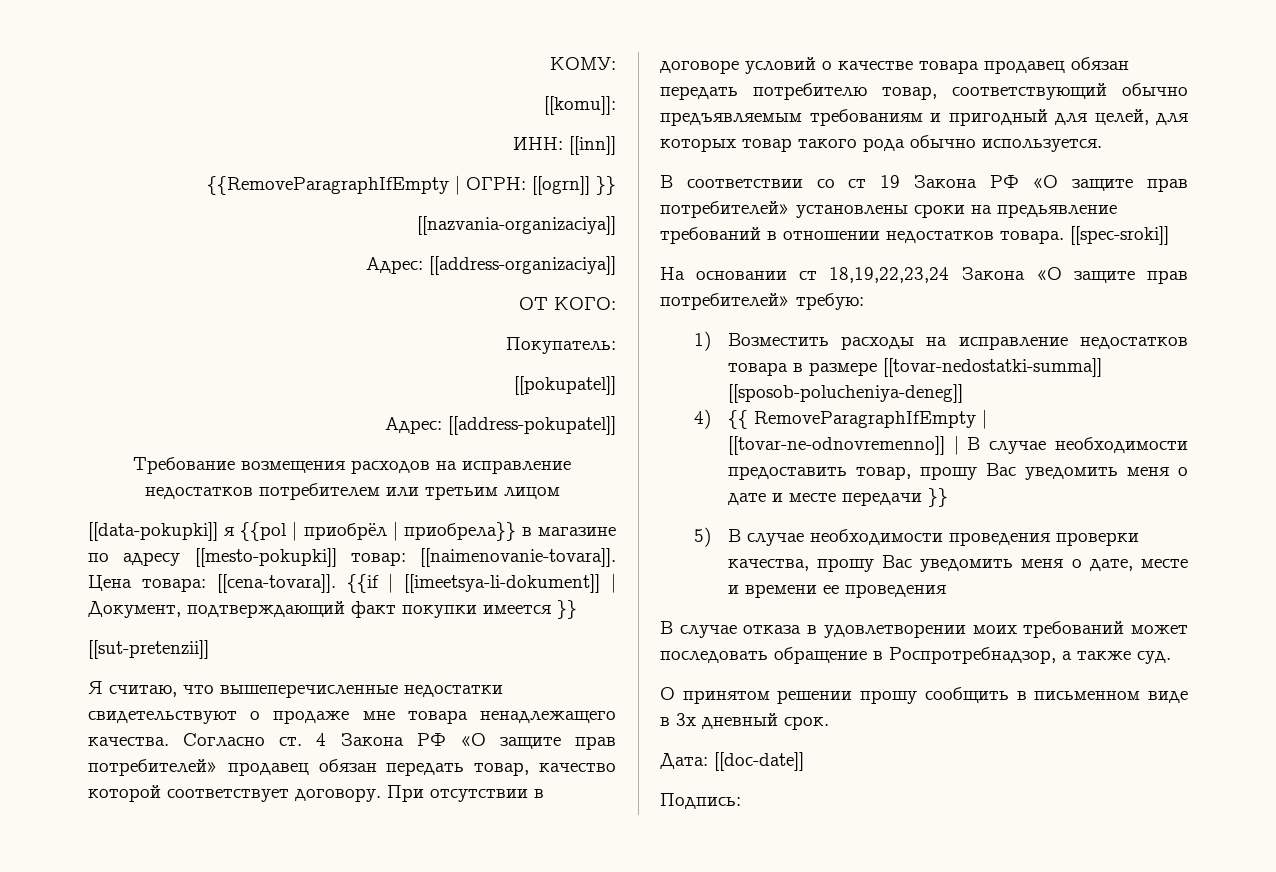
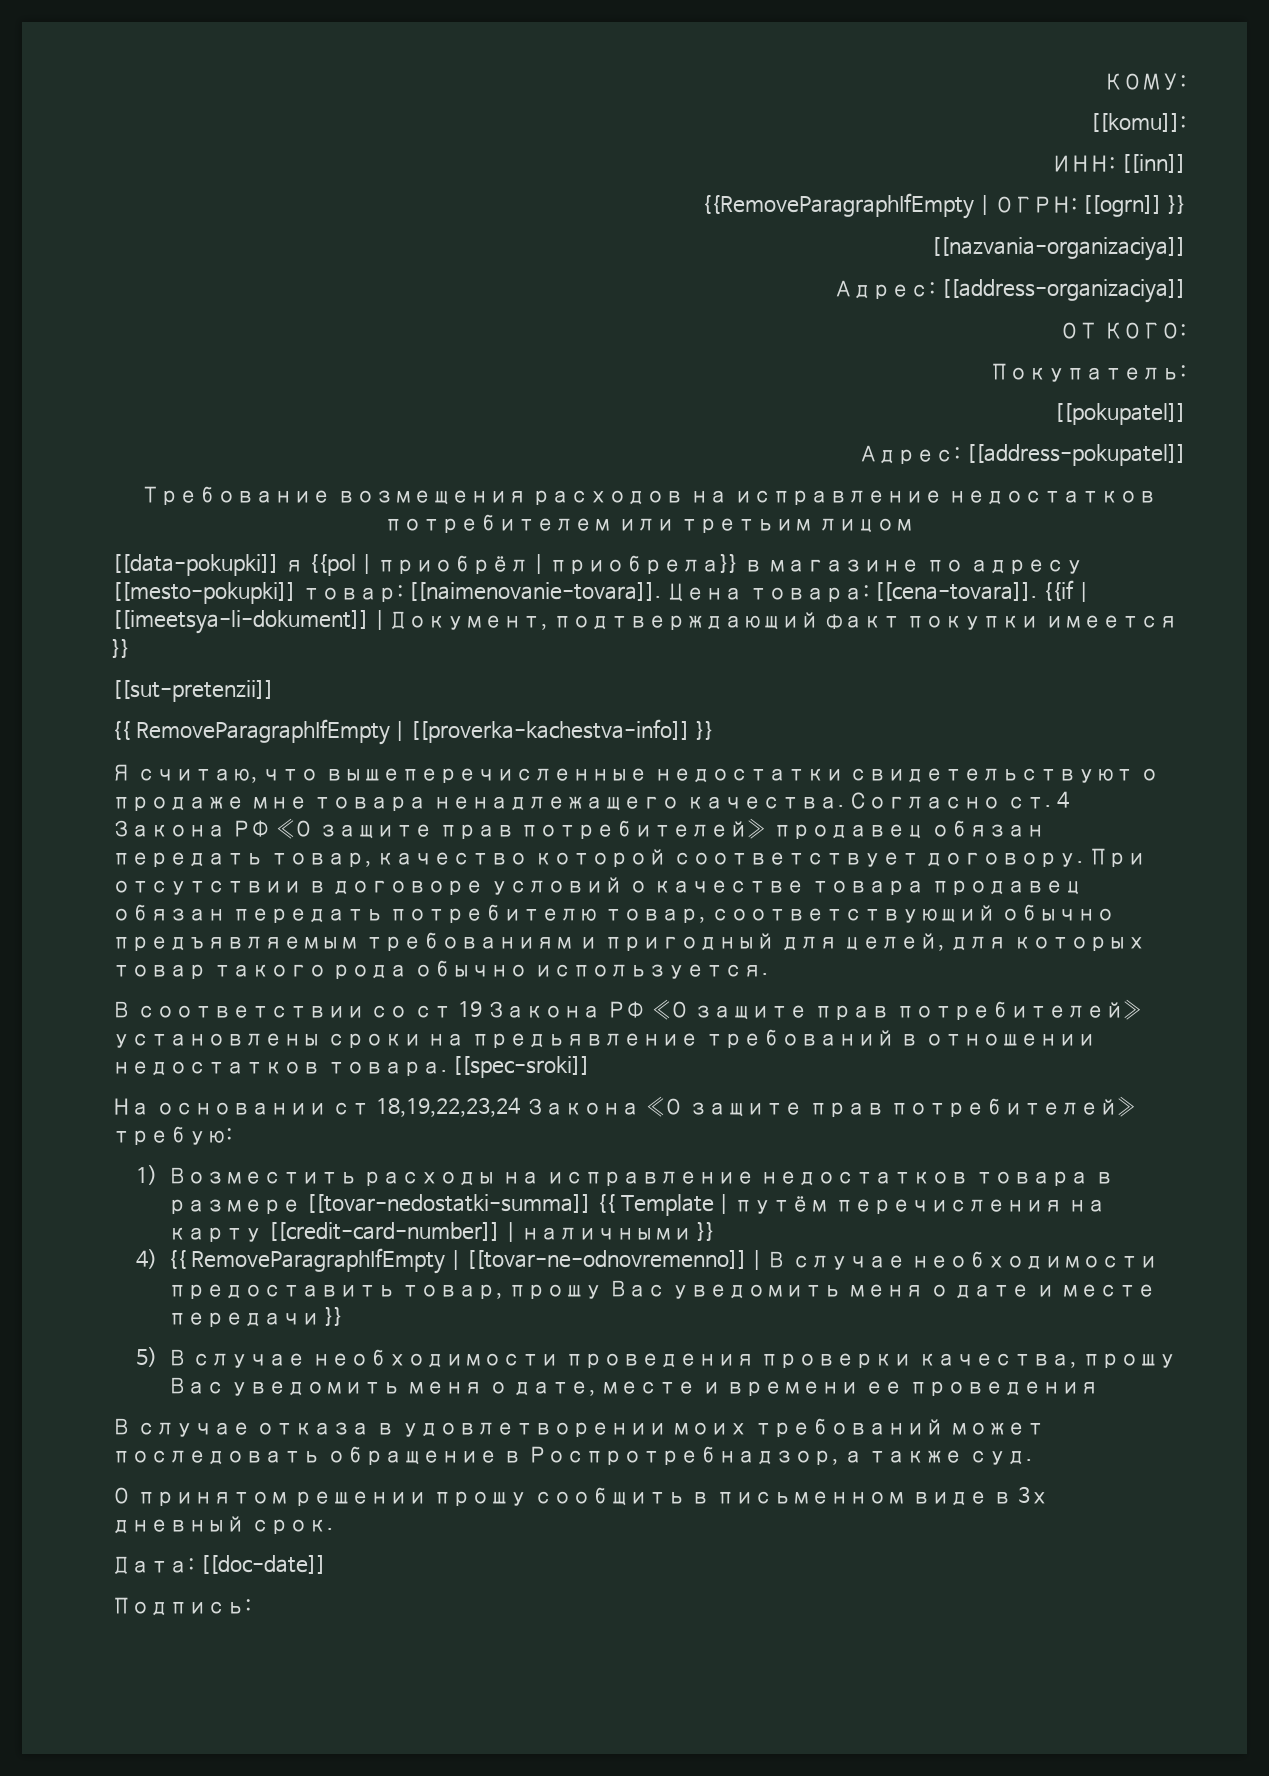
+ {{ RemoveParagraphIfEmpty | [[proverka-kachestva-info]] }}
- 1) Возместить расходы на исправление недостатков товара в размере [[tovar-nedostatki-summa]] [[sposob-polucheniya-deneg]]
+ 1) Возместить расходы на исправление недостатков товара в размере [[tovar-nedostatki-summa]] {{ Template | путём перечисления на карту [[credit-card-number]] | наличными }}

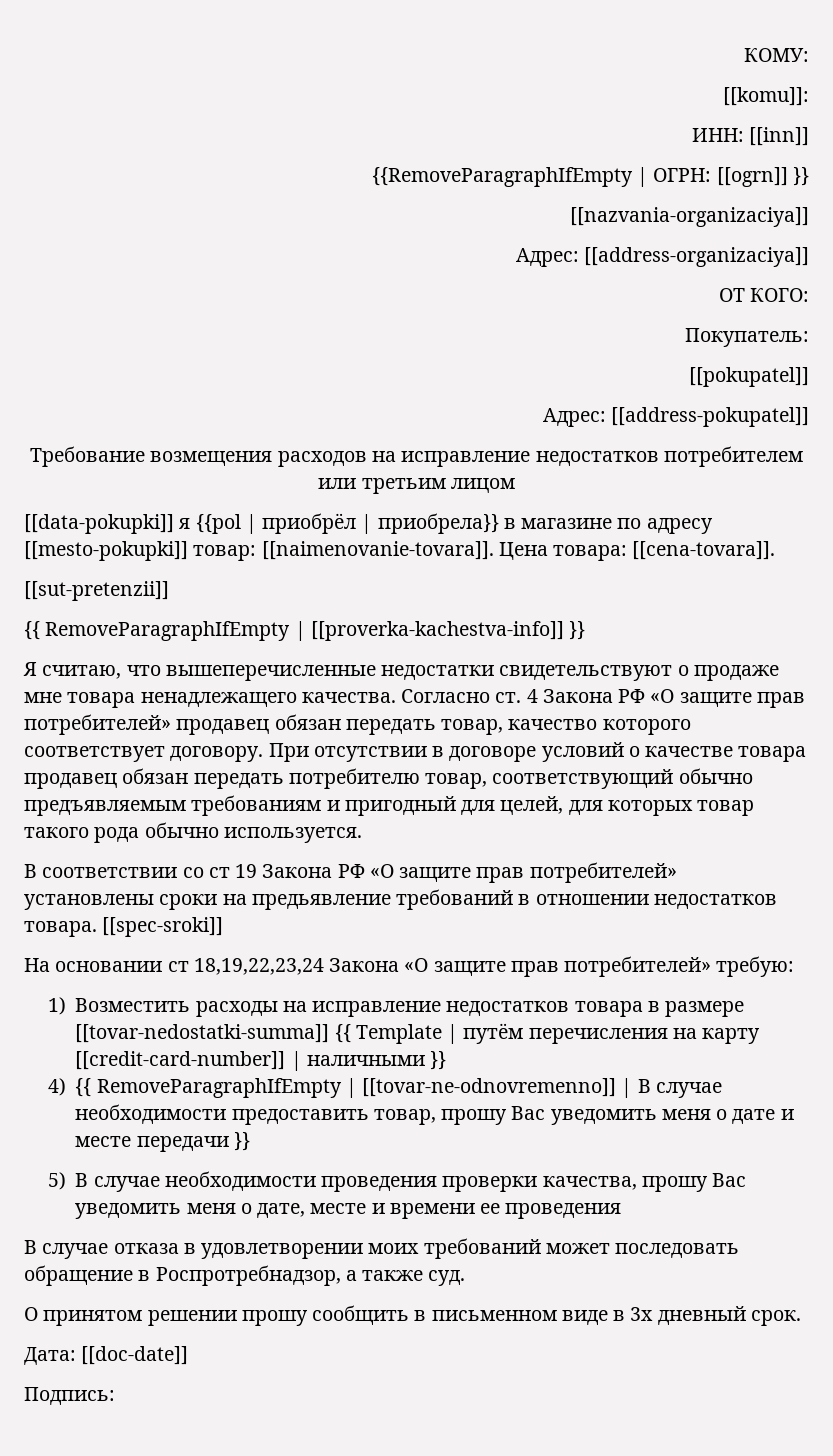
- {{if | [[imeetsya-li-dokument]] | Документ, подтверждающий факт покупки имеется }}
- Согласно ст. 4 Закона РФ «О защите прав потребителей» продавец обязан передать товар, качество которой соответствует договору.
+ Согласно ст. 4 Закона РФ «О защите прав потребителей» продавец обязан передать товар, качество которого соответствует договору.

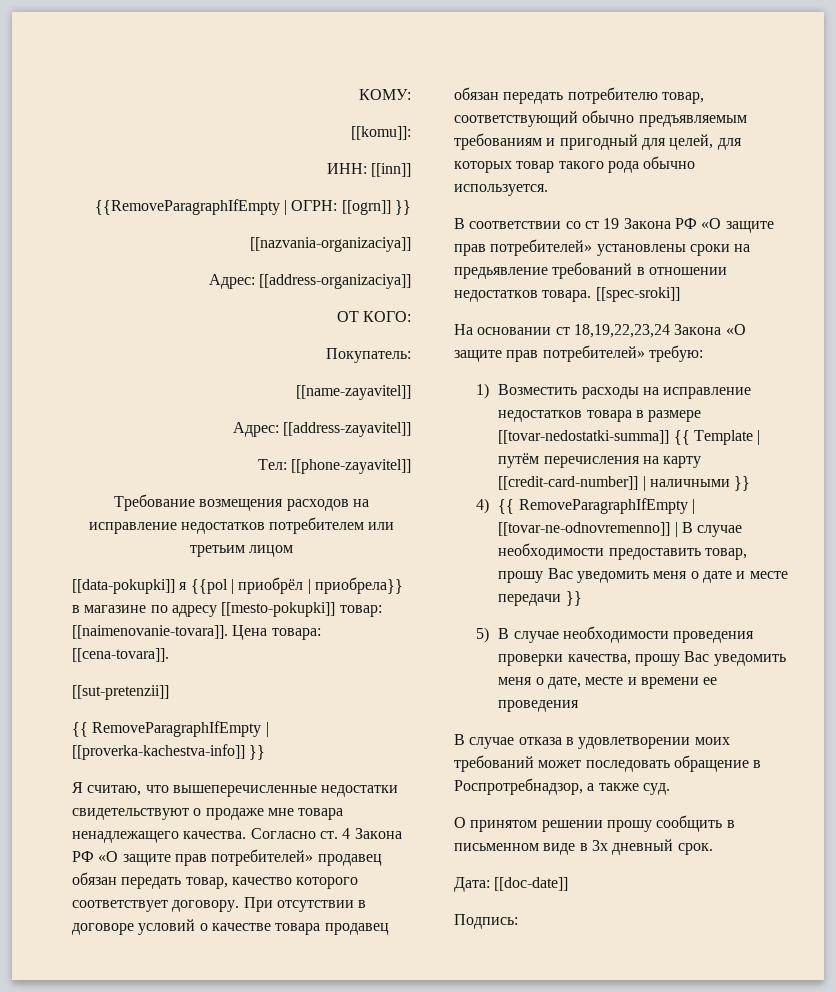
- [[pokupatel]]
- Адрес: [[address-pokupatel]]
+ [[name-zayavitel]]
+ Адрес: [[address-zayavitel]]
+ Тел: [[phone-zayavitel]]

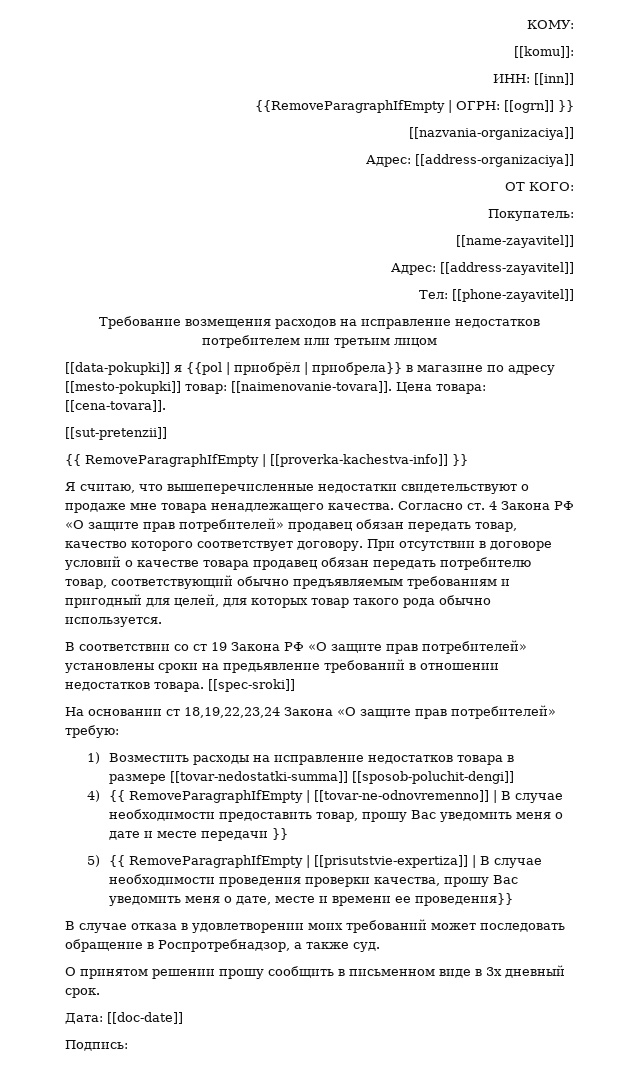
- 1) Возместить расходы на исправление недостатков товара в размере [[tovar-nedostatki-summa]] {{ Template | путём перечисления на карту [[credit-card-number]] | наличными }}
+ 1) Возместить расходы на исправление недостатков товара в размере [[tovar-nedostatki-summa]] [[sposob-poluchit-dengi]]
- 5) В случае необходимости проведения проверки качества, прошу Вас уведомить меня о дате, месте и времени ее проведения
+ 5) {{ RemoveParagraphIfEmpty | [[prisutstvie-expertiza]] | В случае необходимости проведения проверки качества, прошу Вас уведомить меня о дате, месте и времени ее проведения}}

